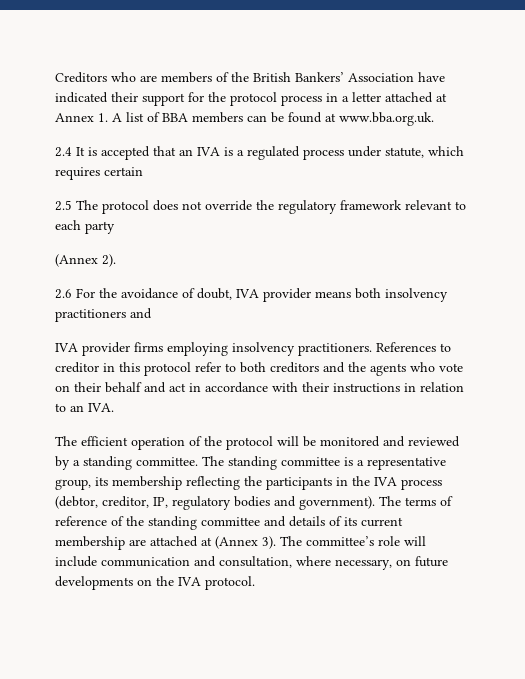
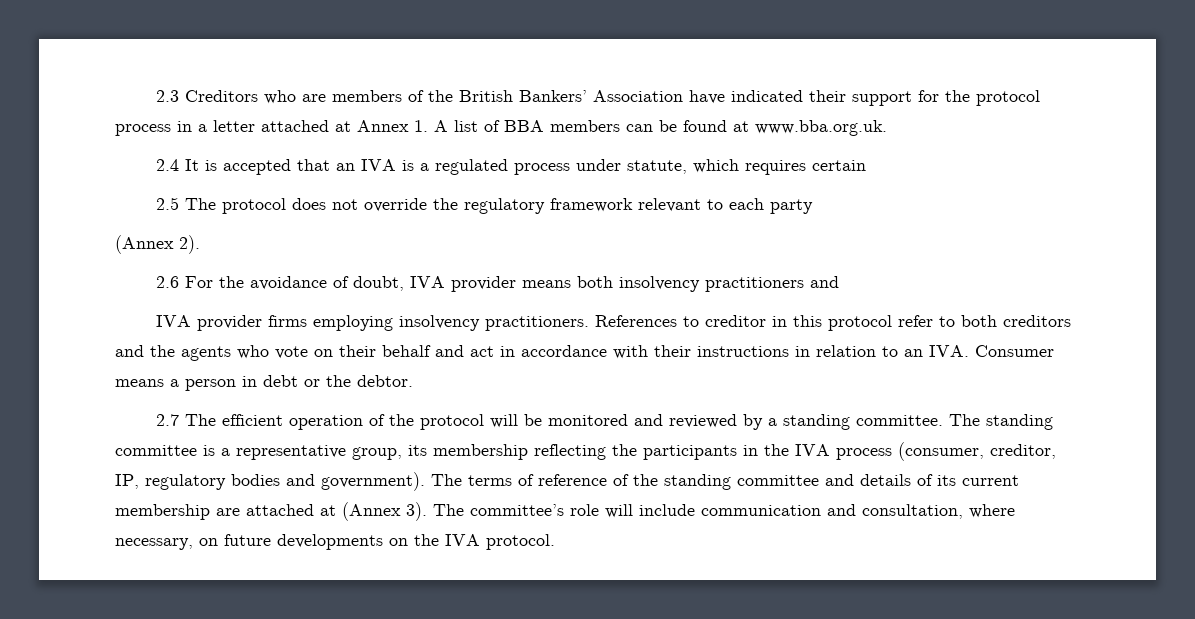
- Creditors who are members of the British Bankers’ Association have indicated their support for the protocol process in a letter attached at Annex 1. A list of BBA members can be found at www.bba.org.uk.
+ 2.3 Creditors who are members of the British Bankers’ Association have indicated their support for the protocol process in a letter attached at Annex 1. A list of BBA members can be found at www.bba.org.uk.
- References to creditor in this protocol refer to both creditors and the agents who vote on their behalf and act in accordance with their instructions in relation to an IVA.
- The efficient operation of the protocol will be monitored and reviewed by a standing committee.
+ References to creditor in this protocol refer to both creditors and the agents who vote on their behalf and act in accordance with their instructions in relation to an IVA. Consumer means a person in debt or the debtor.
+ 2.7 The efficient operation of the protocol will be monitored and reviewed by a standing committee.
- The standing committee is a representative group, its membership reflecting the participants in the IVA process (debtor, creditor, IP, regulatory bodies and government).
+ The standing committee is a representative group, its membership reflecting the participants in the IVA process (consumer, creditor, IP, regulatory bodies and government).

